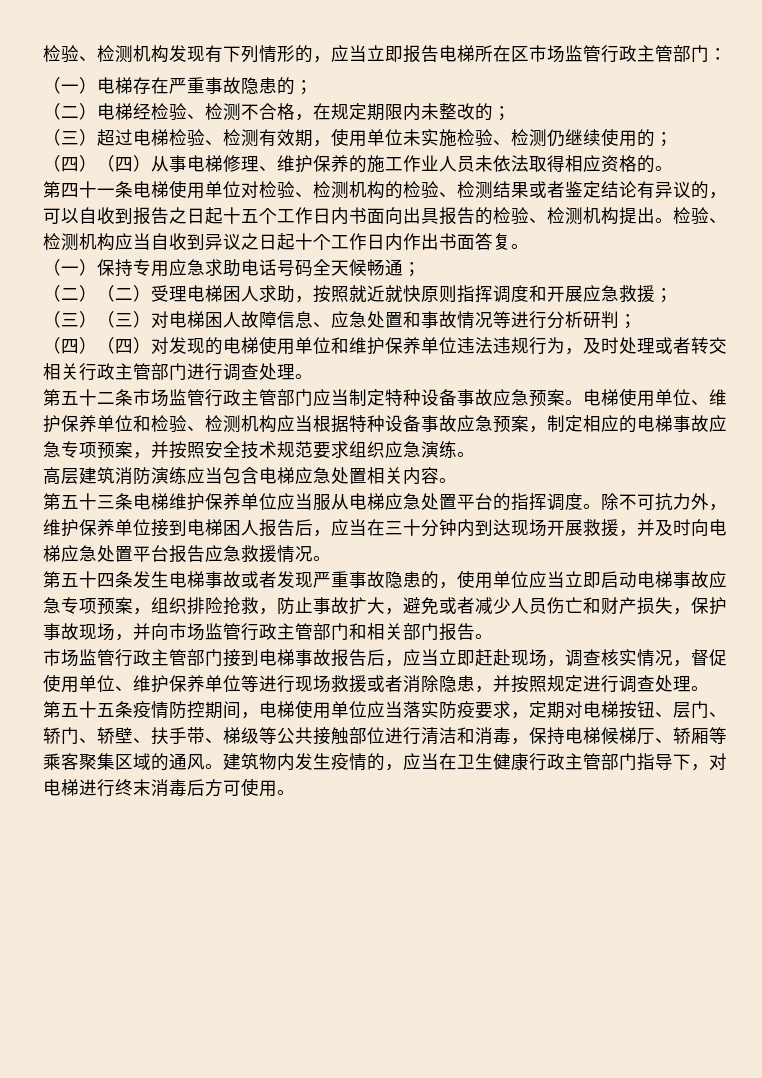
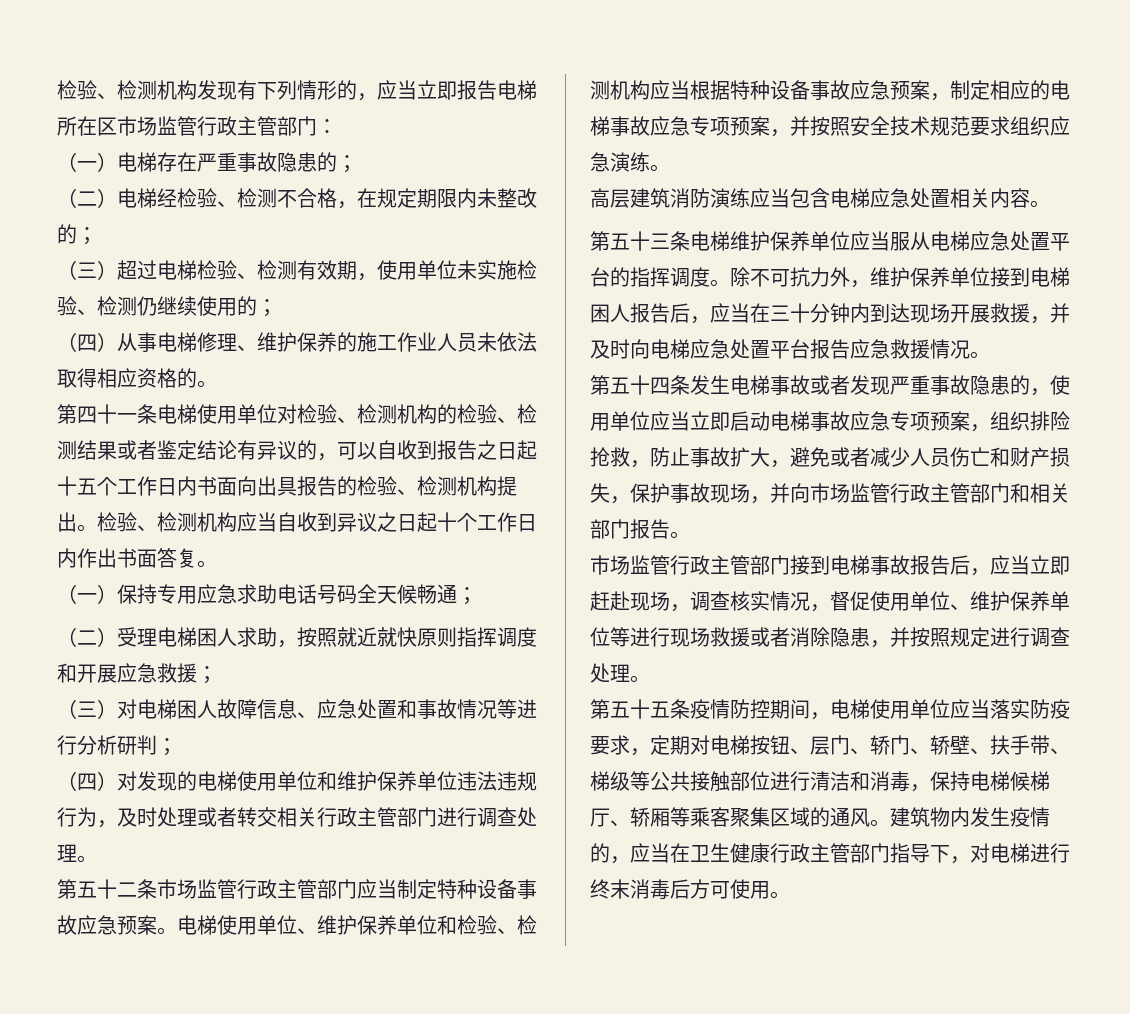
- （四）（四）从事电梯修理、维护保养的施工作业人员未依法取得相应资格的。
+ （四）从事电梯修理、维护保养的施工作业人员未依法取得相应资格的。
- （二）（二）受理电梯困人求助，按照就近就快原则指挥调度和开展应急救援；
+ （二）受理电梯困人求助，按照就近就快原则指挥调度和开展应急救援；
- （三）（三）对电梯困人故障信息、应急处置和事故情况等进行分析研判；
+ （三）对电梯困人故障信息、应急处置和事故情况等进行分析研判；
- （四）（四）对发现的电梯使用单位和维护保养单位违法违规行为，及时处理或者转交相关行政主管部门进行调查处理。
+ （四）对发现的电梯使用单位和维护保养单位违法违规行为，及时处理或者转交相关行政主管部门进行调查处理。

